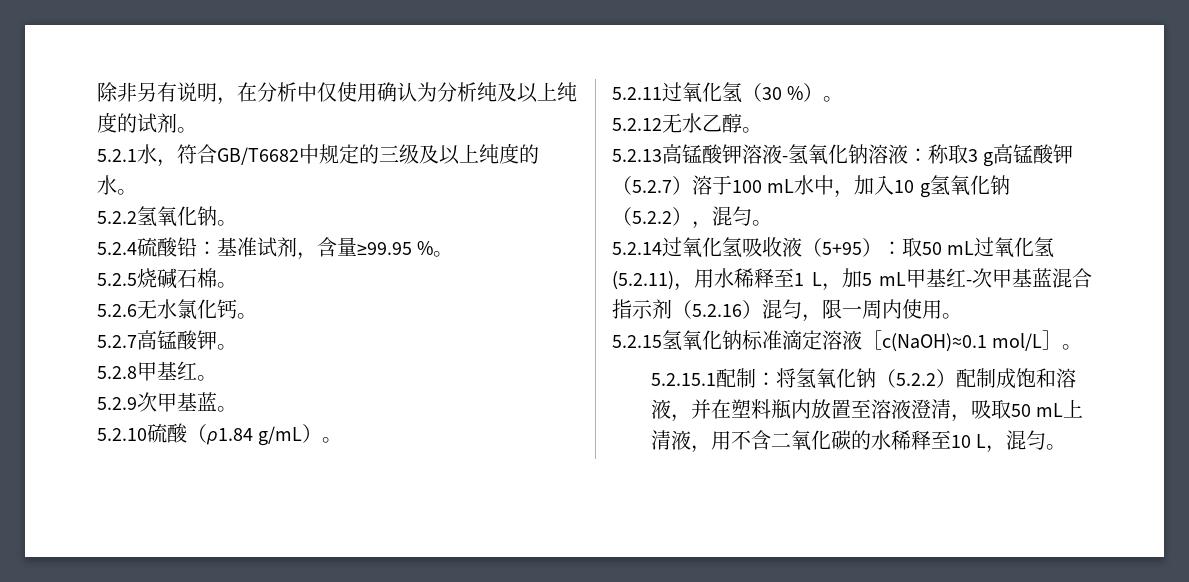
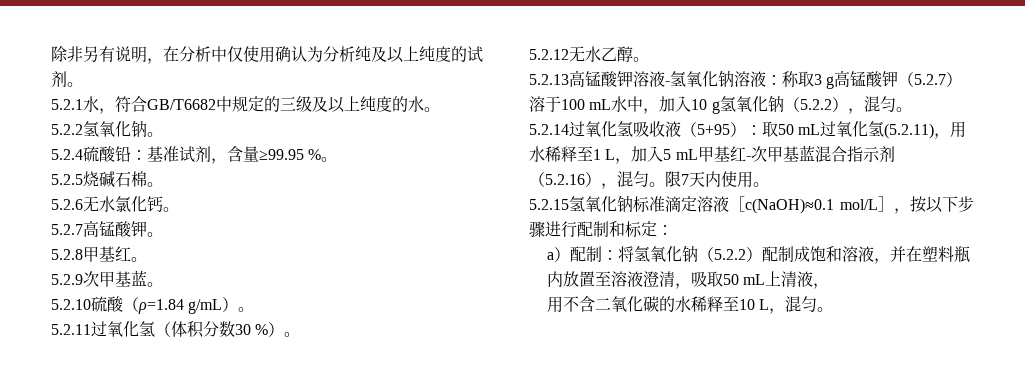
- 5.2.10硫酸（ρ1.84 g/mL）。
+ 5.2.10硫酸（ρ=1.84 g/mL）。
- 5.2.11过氧化氢（30 %）。
+ 5.2.11过氧化氢（体积分数30 %）。
- 5.2.14过氧化氢吸收液（5+95）：取50 mL过氧化氢(5.2.11)，用水稀释至1 L，加5 mL甲基红-次甲基蓝混合指示剂（5.2.16）混匀，限一周内使用。
+ 5.2.14过氧化氢吸收液（5+95）：取50 mL过氧化氢(5.2.11)，用水稀释至1 L，加入5 mL甲基红-次甲基蓝混合指示剂（5.2.16），混匀。限7天内使用。
- 5.2.15氢氧化钠标准滴定溶液［c(NaOH)≈0.1 mol/L］。
- 5.2.15.1配制：将氢氧化钠（5.2.2）配制成饱和溶液，并在塑料瓶内放置至溶液澄清，吸取50 mL上清液，用不含二氧化碳的水稀释至10 L，混匀。
+ 5.2.15氢氧化钠标准滴定溶液［c(NaOH)≈0.1 mol/L］，按以下步骤进行配制和标定：
+ a）配制：将氢氧化钠（5.2.2）配制成饱和溶液，并在塑料瓶内放置至溶液澄清，吸取50 mL上清液，
+ 用不含二氧化碳的水稀释至10 L，混匀。

